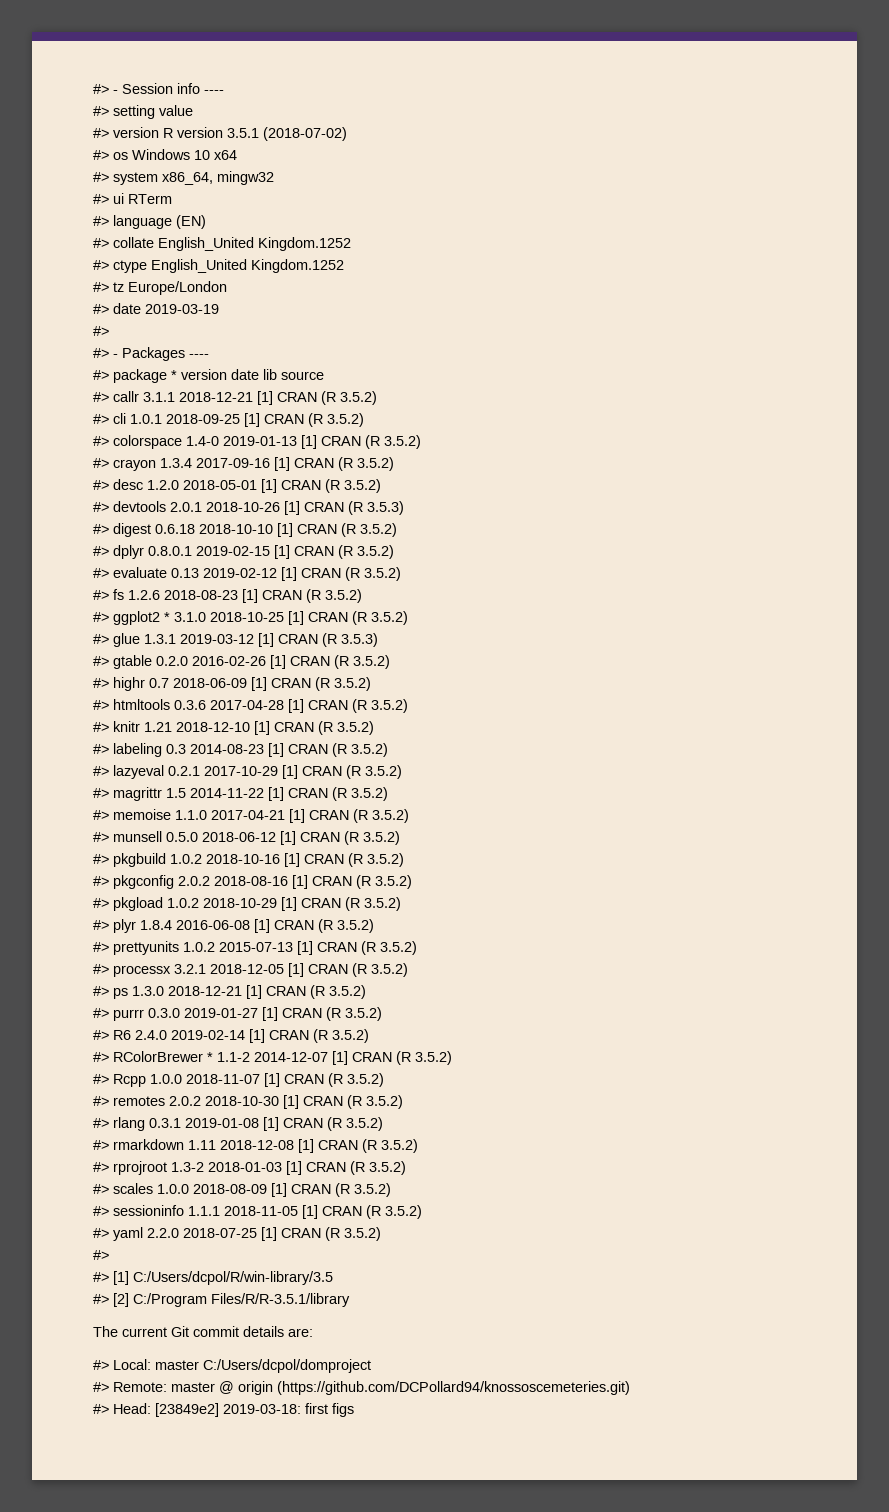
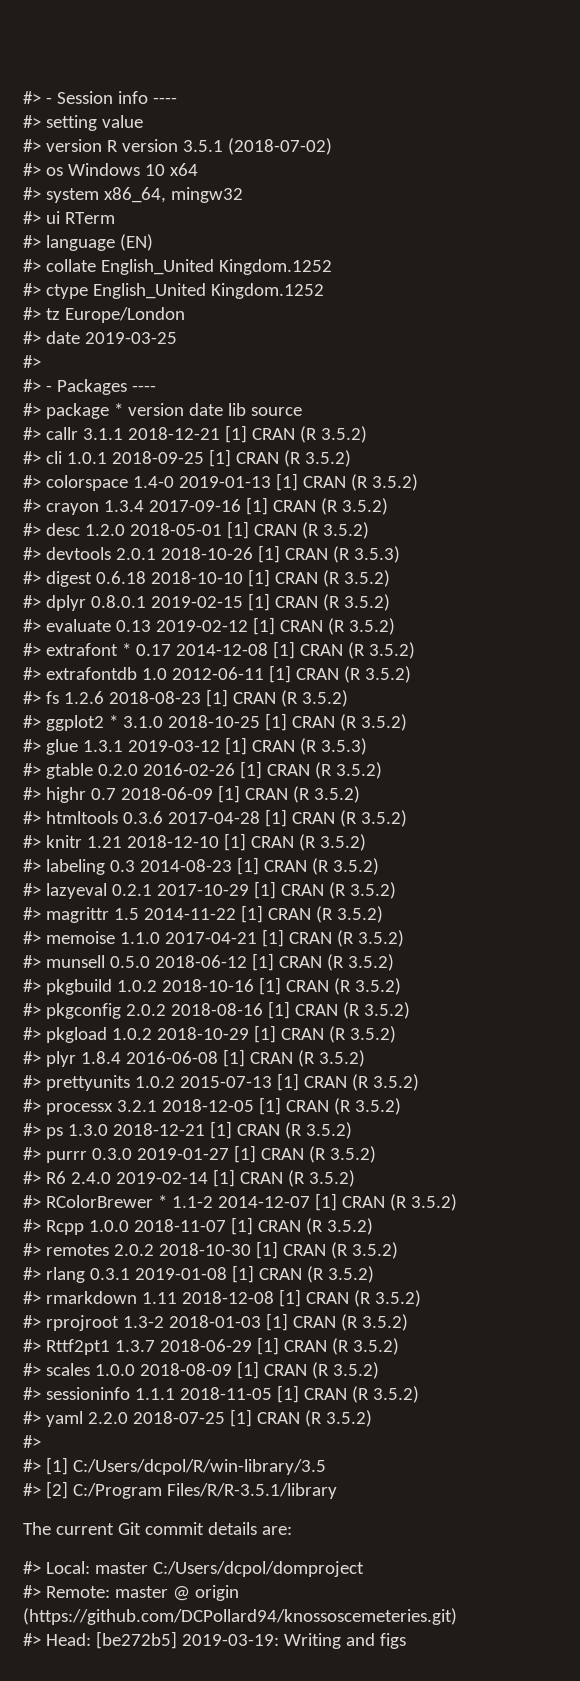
- #> date 2019-03-19
+ #> date 2019-03-25
+ #> extrafont * 0.17 2014-12-08 [1] CRAN (R 3.5.2)
+ #> extrafontdb 1.0 2012-06-11 [1] CRAN (R 3.5.2)
+ #> Rttf2pt1 1.3.7 2018-06-29 [1] CRAN (R 3.5.2)
- #> Head: [23849e2] 2019-03-18: first figs
+ #> Head: [be272b5] 2019-03-19: Writing and figs

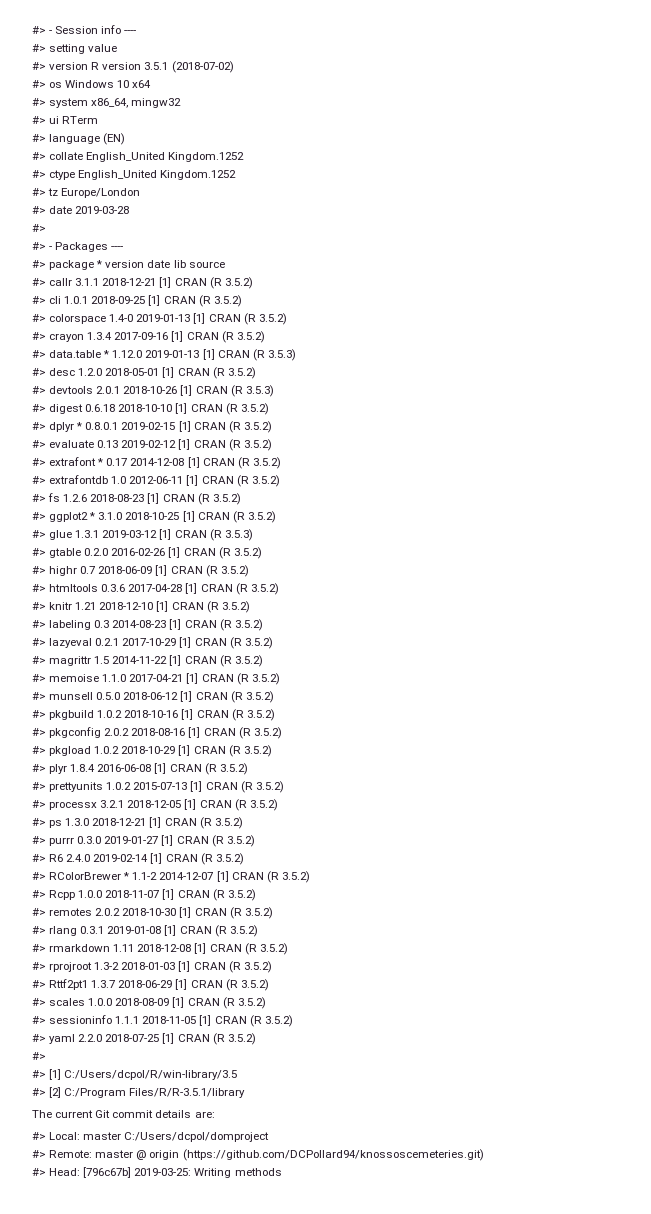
- #> date 2019-03-25
+ #> date 2019-03-28
+ #> data.table * 1.12.0 2019-01-13 [1] CRAN (R 3.5.3)
- #> dplyr 0.8.0.1 2019-02-15 [1] CRAN (R 3.5.2)
+ #> dplyr * 0.8.0.1 2019-02-15 [1] CRAN (R 3.5.2)
- #> Head: [be272b5] 2019-03-19: Writing and figs
+ #> Head: [796c67b] 2019-03-25: Writing methods

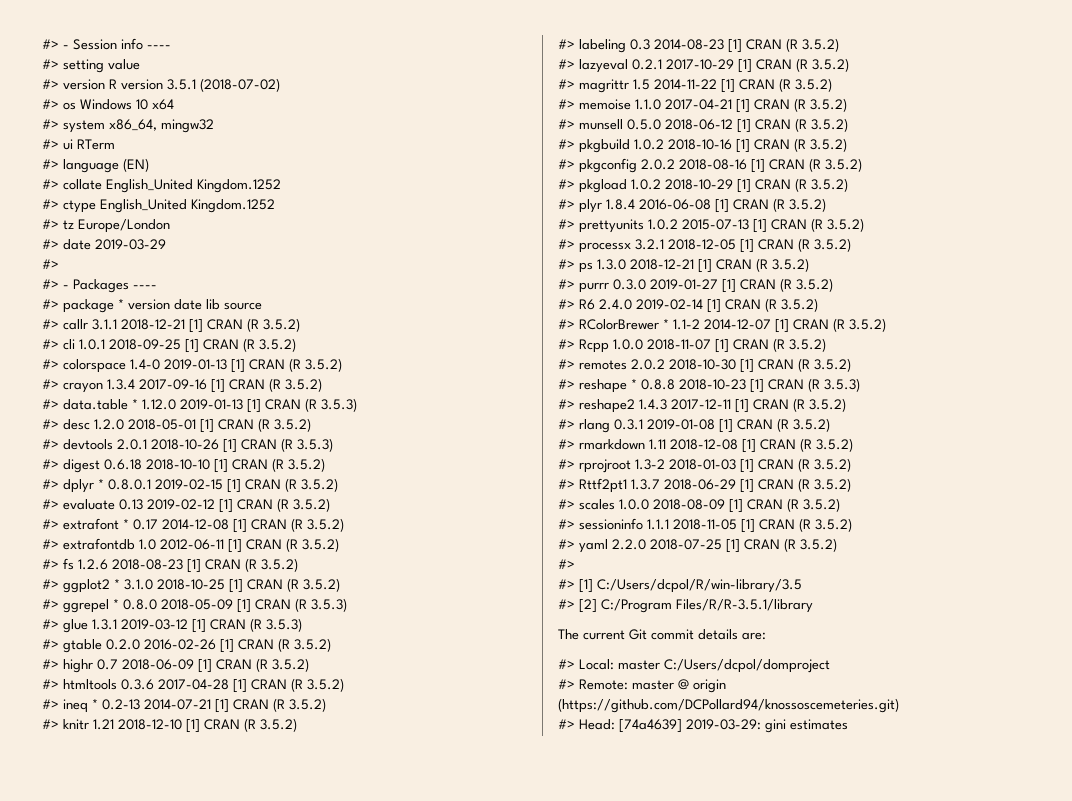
- #> date 2019-03-28
+ #> date 2019-03-29
+ #> ggrepel * 0.8.0 2018-05-09 [1] CRAN (R 3.5.3)
+ #> ineq * 0.2-13 2014-07-21 [1] CRAN (R 3.5.2)
+ #> reshape * 0.8.8 2018-10-23 [1] CRAN (R 3.5.3)
+ #> reshape2 1.4.3 2017-12-11 [1] CRAN (R 3.5.2)
- #> Head: [796c67b] 2019-03-25: Writing methods
+ #> Head: [74a4639] 2019-03-29: gini estimates

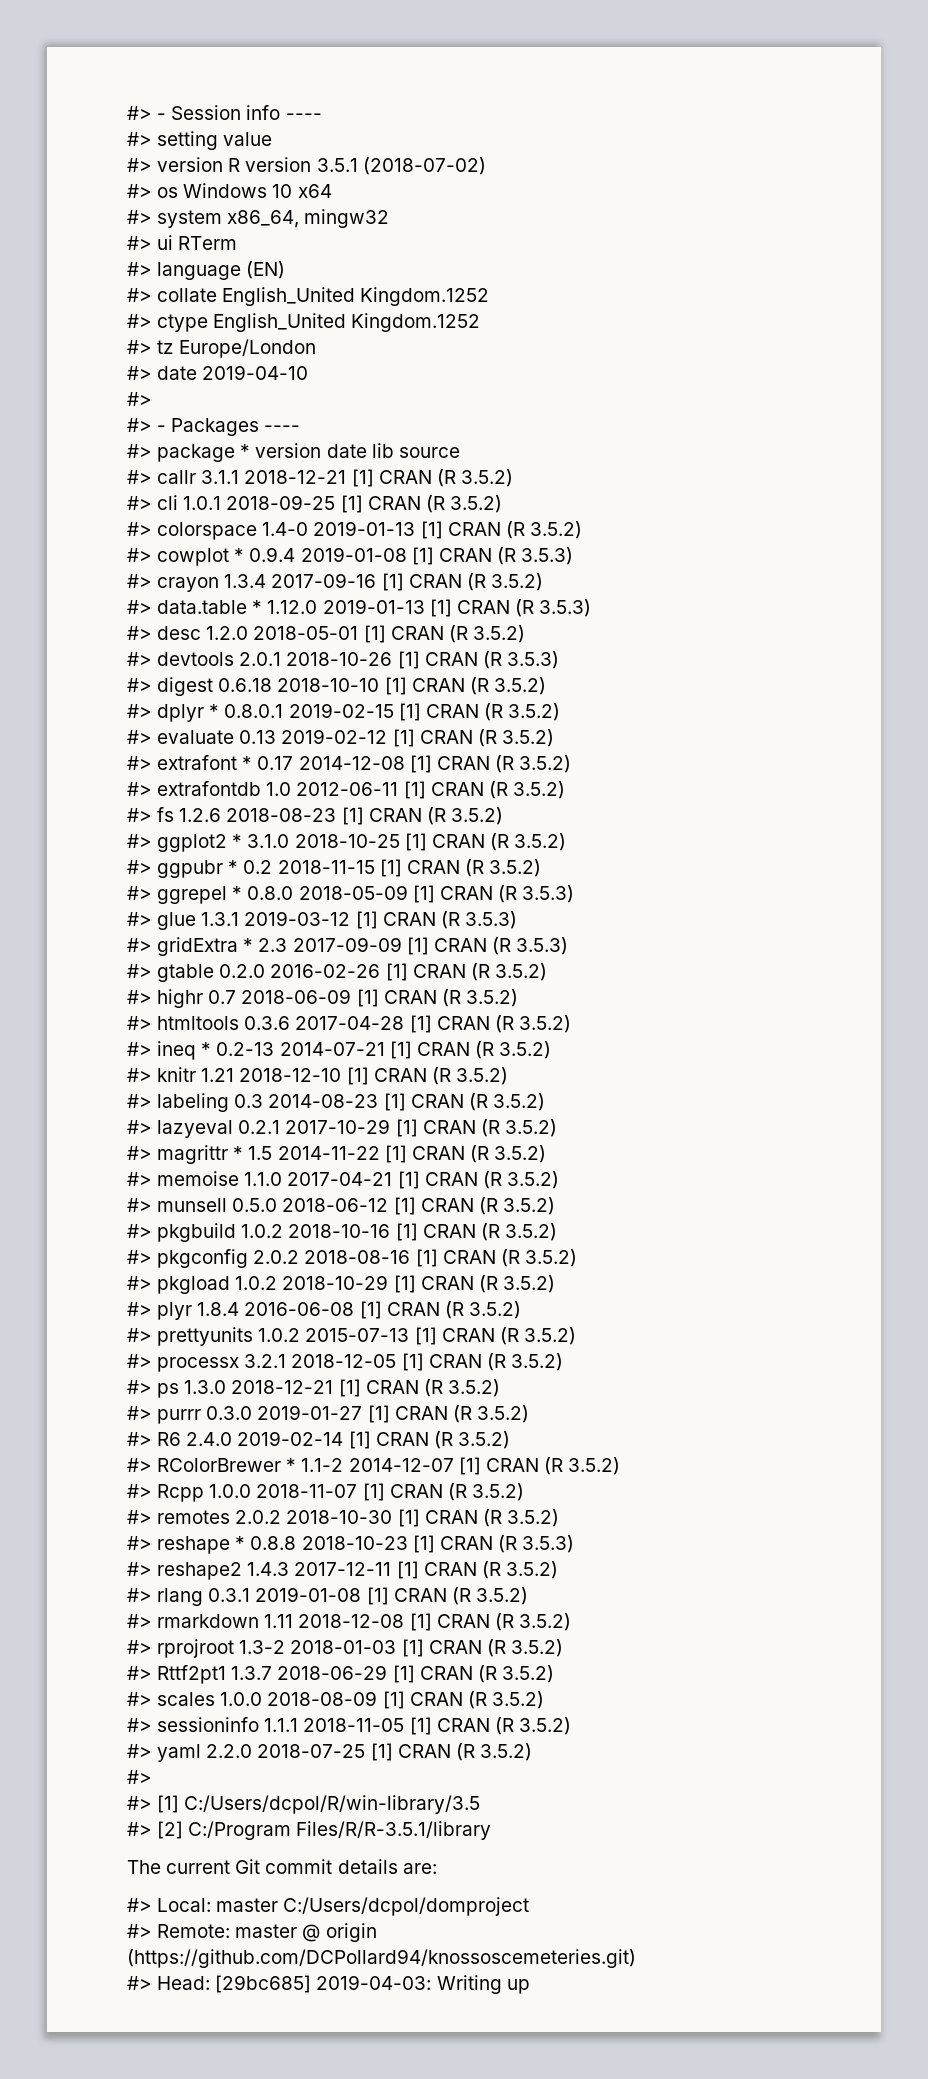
- #> date 2019-03-29
+ #> date 2019-04-10
+ #> cowplot * 0.9.4 2019-01-08 [1] CRAN (R 3.5.3)
+ #> ggpubr * 0.2 2018-11-15 [1] CRAN (R 3.5.2)
+ #> gridExtra * 2.3 2017-09-09 [1] CRAN (R 3.5.3)
- #> magrittr 1.5 2014-11-22 [1] CRAN (R 3.5.2)
+ #> magrittr * 1.5 2014-11-22 [1] CRAN (R 3.5.2)
- #> Head: [74a4639] 2019-03-29: gini estimates
+ #> Head: [29bc685] 2019-04-03: Writing up

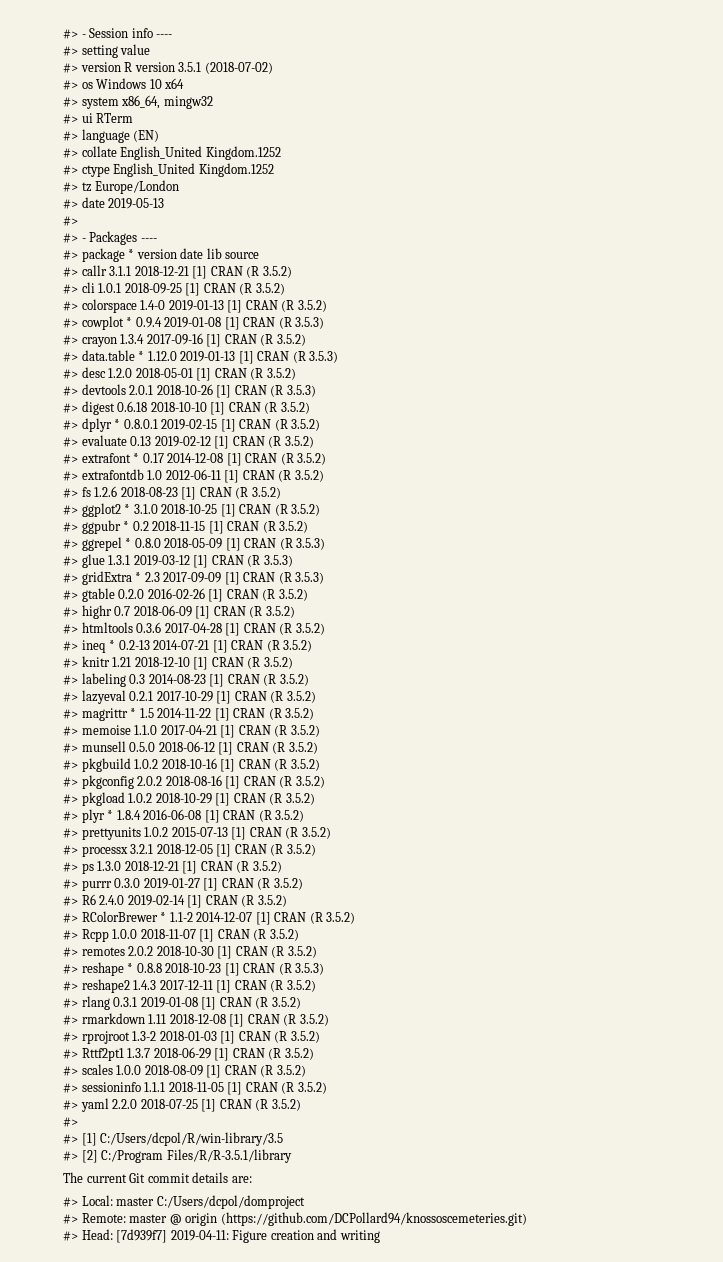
- #> date 2019-04-10
+ #> date 2019-05-13
- #> plyr 1.8.4 2016-06-08 [1] CRAN (R 3.5.2)
+ #> plyr * 1.8.4 2016-06-08 [1] CRAN (R 3.5.2)
- #> Head: [29bc685] 2019-04-03: Writing up
+ #> Head: [7d939f7] 2019-04-11: Figure creation and writing

